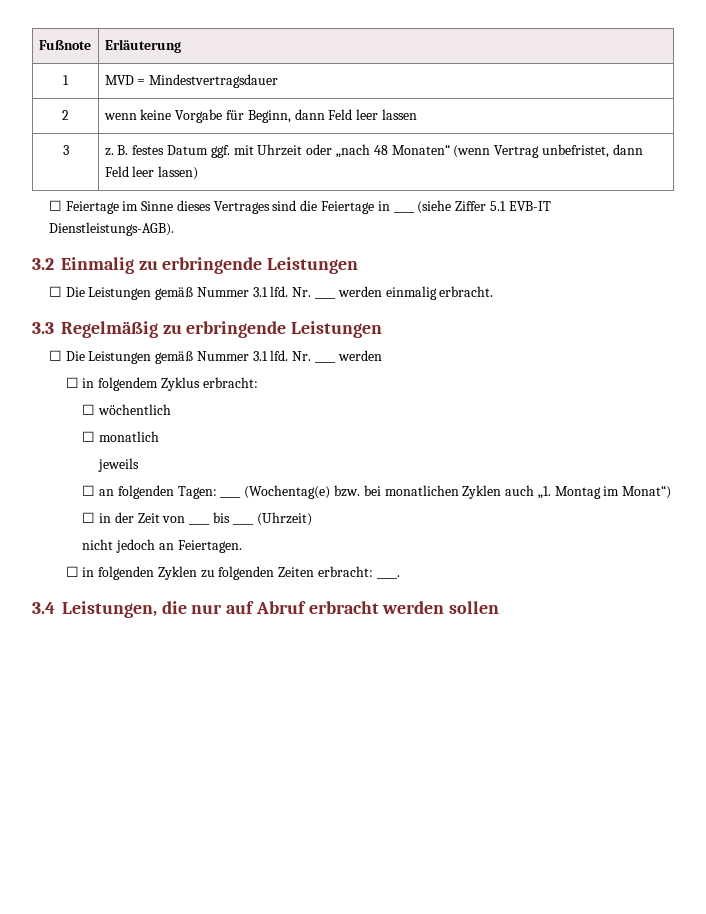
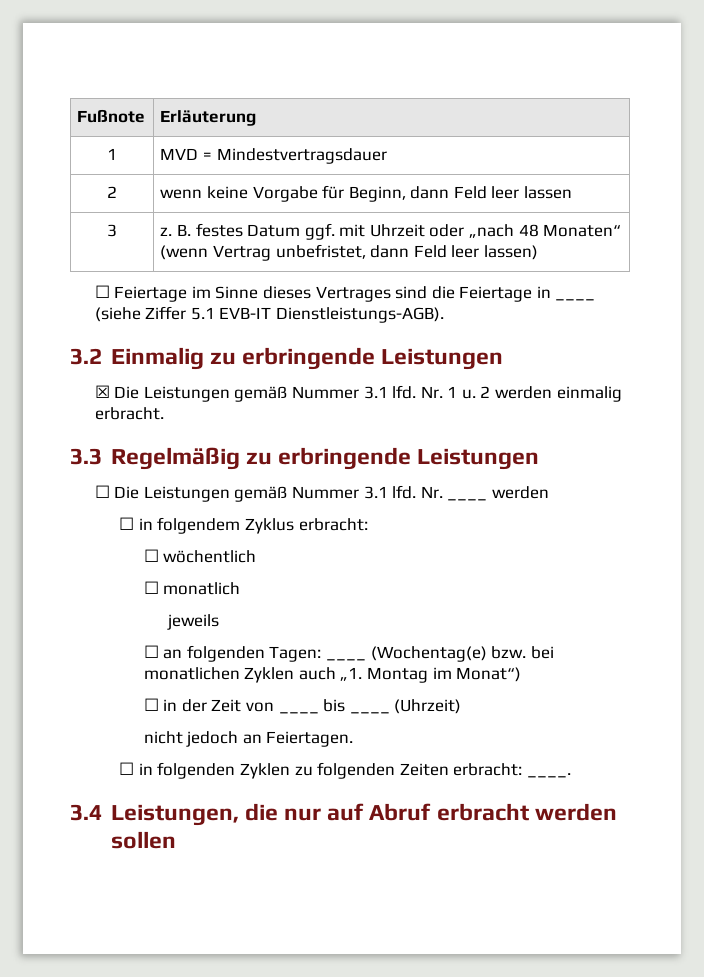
- ☐ Die Leistungen gemäß Nummer 3.1 lfd. Nr. ____ werden einmalig erbracht.
+ ☒ Die Leistungen gemäß Nummer 3.1 lfd. Nr. 1 u. 2 werden einmalig erbracht.

